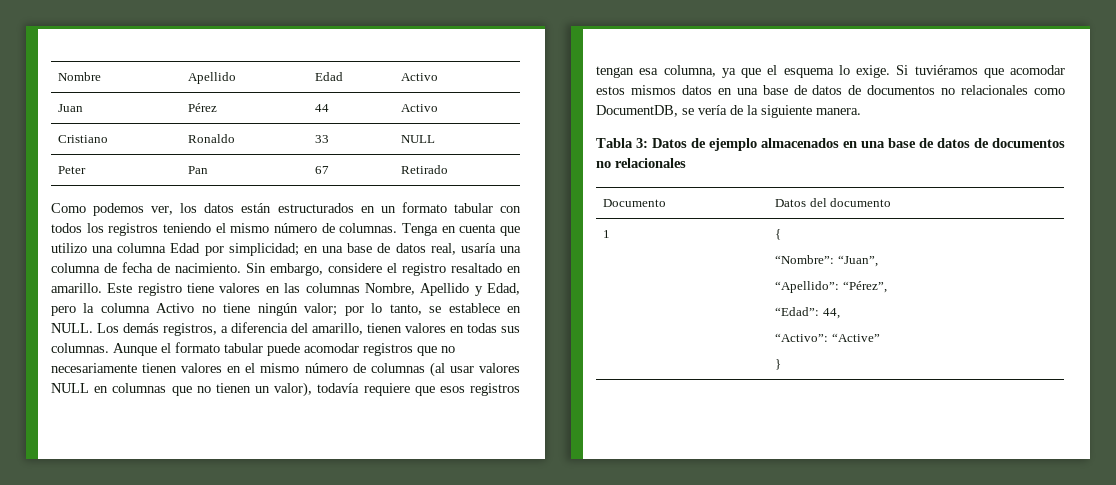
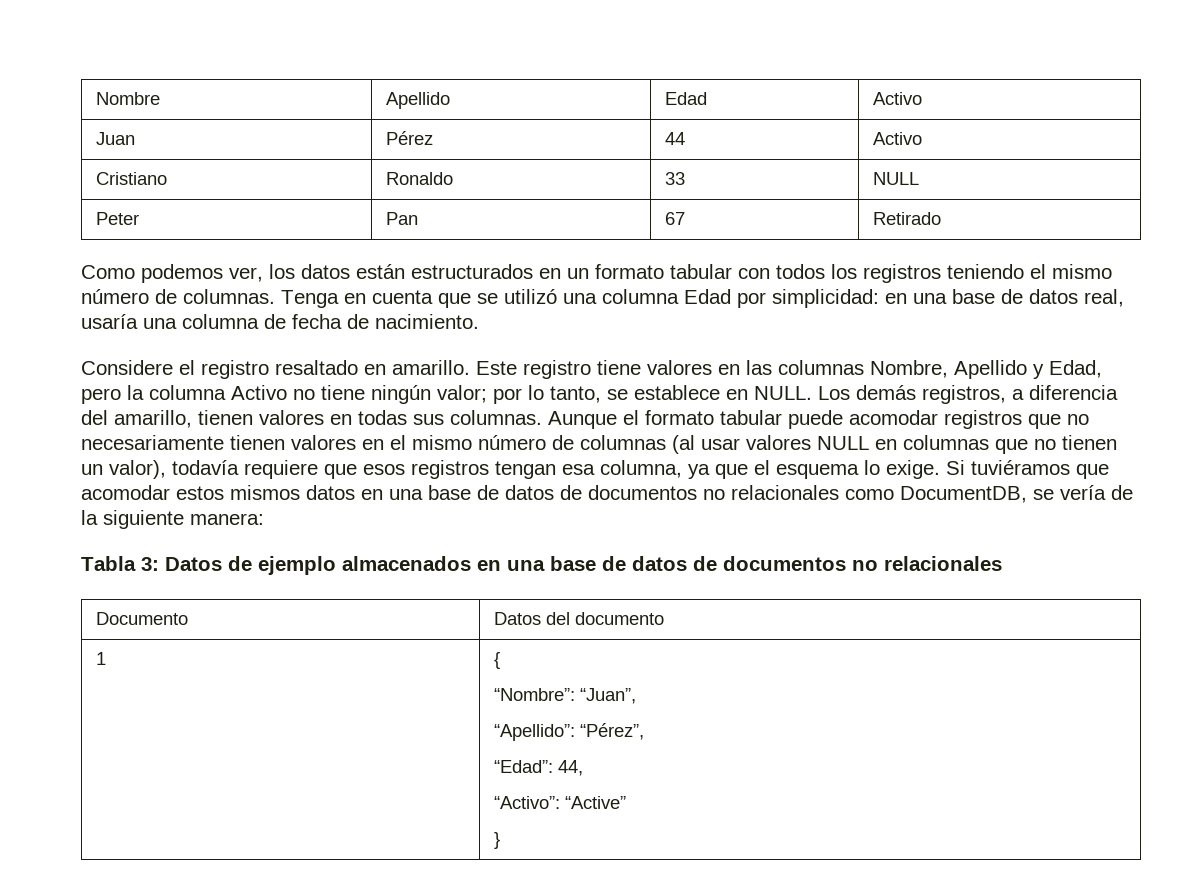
- Tenga en cuenta que utilizo una columna Edad por simplicidad; en una base de datos real, usaría una columna de fecha de nacimiento. Sin embargo, considere el registro resaltado en amarillo.
+ Tenga en cuenta que se utilizó una columna Edad por simplicidad: en una base de datos real, usaría una columna de fecha de nacimiento.
+ Considere el registro resaltado en amarillo.
- Si tuviéramos que acomodar estos mismos datos en una base de datos de documentos no relacionales como DocumentDB, se vería de la siguiente manera.
+ Si tuviéramos que acomodar estos mismos datos en una base de datos de documentos no relacionales como DocumentDB, se vería de la siguiente manera:

